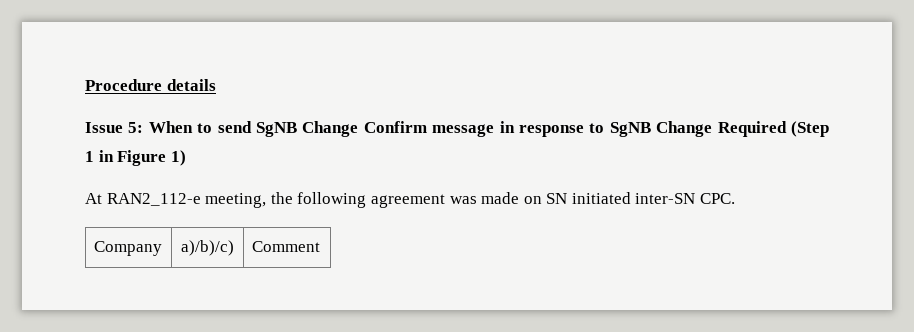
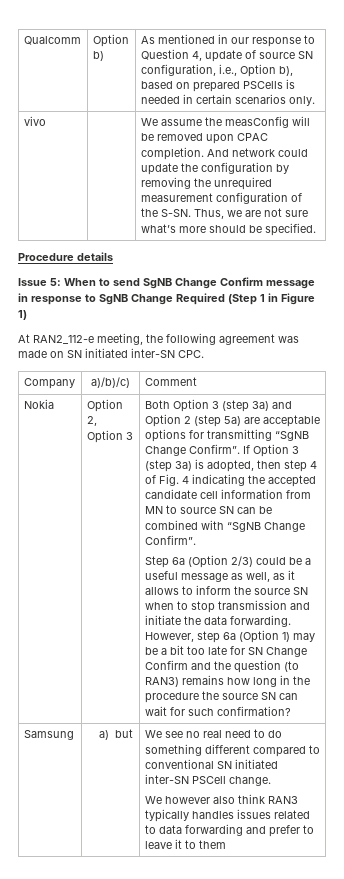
+ Qualcomm | Option b) | As mentioned in our response to Question 4, update of source SN configuration, i.e., Option b), based on prepared PSCells is needed in certain scenarios only.
+ vivo | | We assume the measConfig will be removed upon CPAC completion. And network could update the configuration by removing the unrequired measurement configuration of the S-SN. Thus, we are not sure what’s more should be specified.
+ Nokia | Option 2, Option 3 | Both Option 3 (step 3a) and Option 2 (step 5a) are acceptable options for transmitting “SgNB Change Confirm”. If Option 3 (step 3a) is adopted, then step 4 of Fig. 4 indicating the accepted candidate cell information from MN to source SN can be combined with “SgNB Change Confirm”.
+ Step 6a (Option 2/3) could be a useful message as well, as it allows to inform the source SN when to stop transmission and initiate the data forwarding. However, step 6a (Option 1) may be a bit too late for SN Change Confirm and the question (to RAN3) remains how long in the procedure the source SN can wait for such confirmation?
+ Samsung | a) but | We see no real need to do something different compared to conventional SN initiated inter-SN PSCell change.
+ We however also think RAN3 typically handles issues related to data forwarding and prefer to leave it to them

